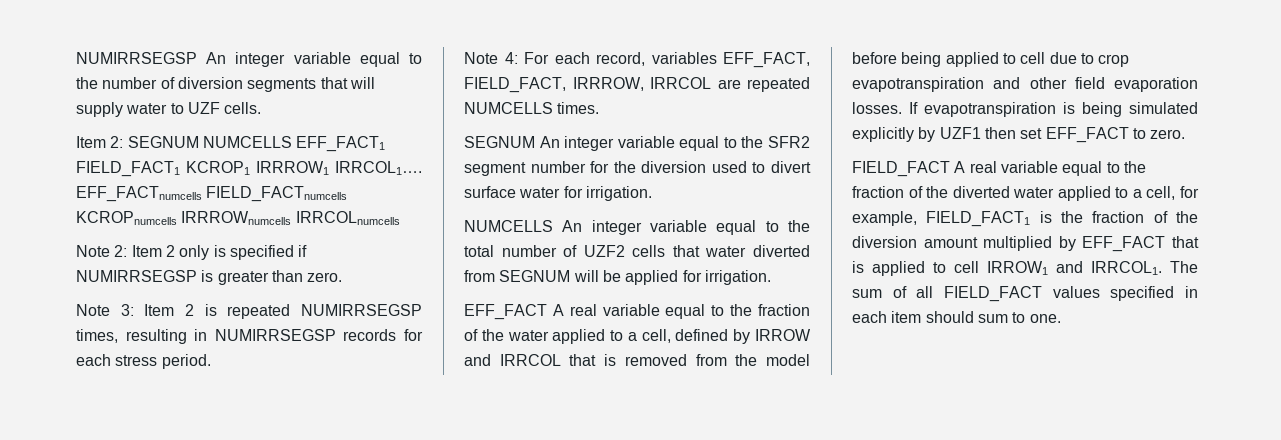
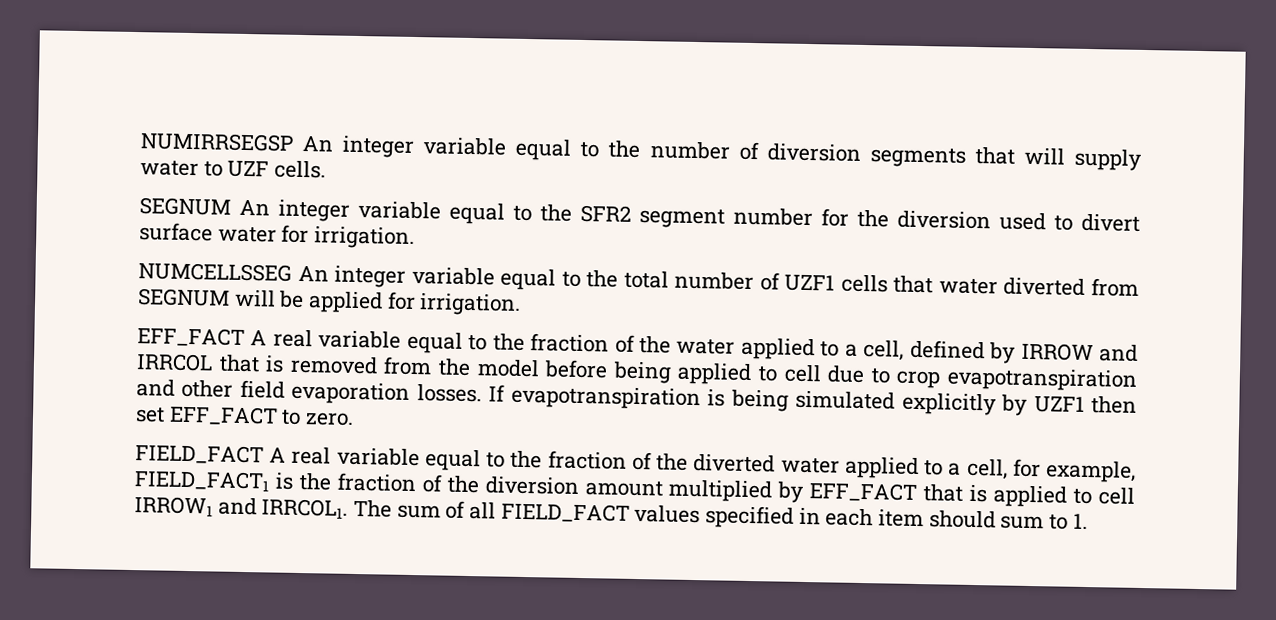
- Item 2: SEGNUM NUMCELLS EFF_FACT1 FIELD_FACT1 KCROP1 IRRROW1 IRRCOL1…. EFF_FACTnumcells FIELD_FACTnumcells KCROPnumcells IRRROWnumcells IRRCOLnumcells
- Note 2: Item 2 only is specified if NUMIRRSEGSP is greater than zero.
- Note 3: Item 2 is repeated NUMIRRSEGSP times, resulting in NUMIRRSEGSP records for each stress period.
- Note 4: For each record, variables EFF_FACT, FIELD_FACT, IRRROW, IRRCOL are repeated NUMCELLS times.
- NUMCELLS An integer variable equal to the total number of UZF2 cells that water diverted from SEGNUM will be applied for irrigation.
+ NUMCELLSSEG An integer variable equal to the total number of UZF1 cells that water diverted from SEGNUM will be applied for irrigation.
- The sum of all FIELD_FACT values specified in each item should sum to one.
+ The sum of all FIELD_FACT values specified in each item should sum to 1.

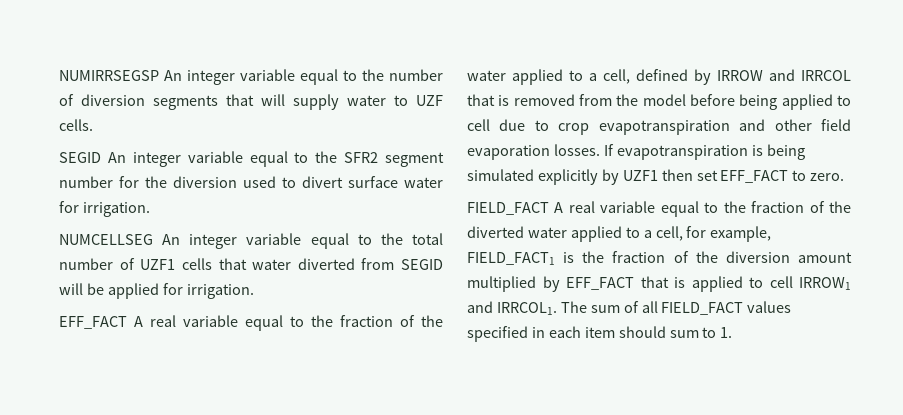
- SEGNUM An integer variable equal to the SFR2 segment number for the diversion used to divert surface water for irrigation.
+ SEGID An integer variable equal to the SFR2 segment number for the diversion used to divert surface water for irrigation.
- NUMCELLSSEG An integer variable equal to the total number of UZF1 cells that water diverted from SEGNUM will be applied for irrigation.
+ NUMCELLSEG An integer variable equal to the total number of UZF1 cells that water diverted from SEGID will be applied for irrigation.

